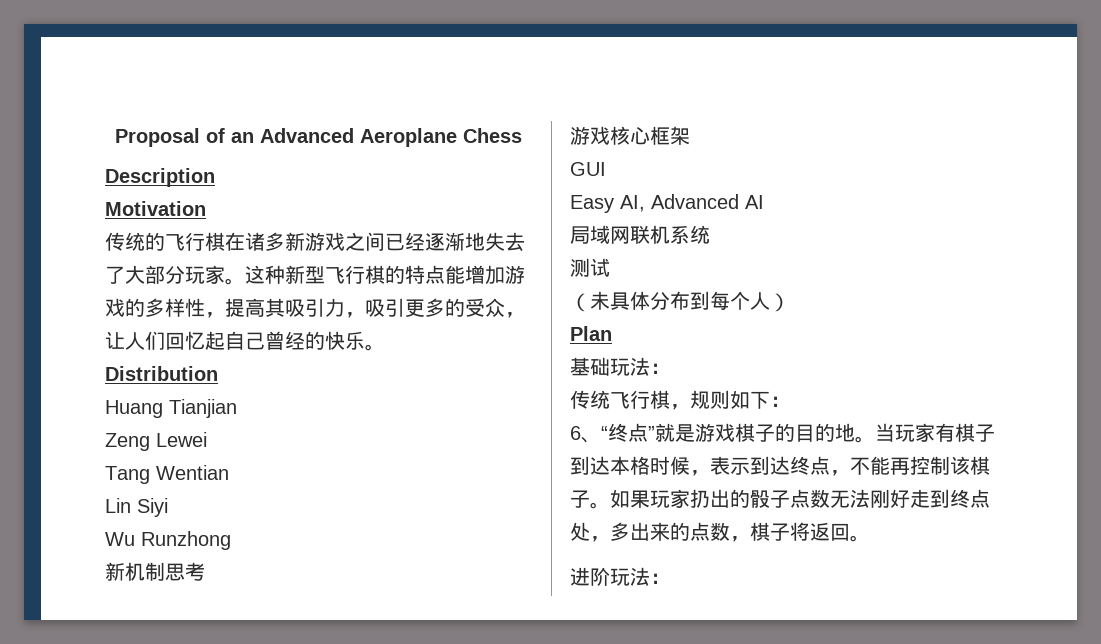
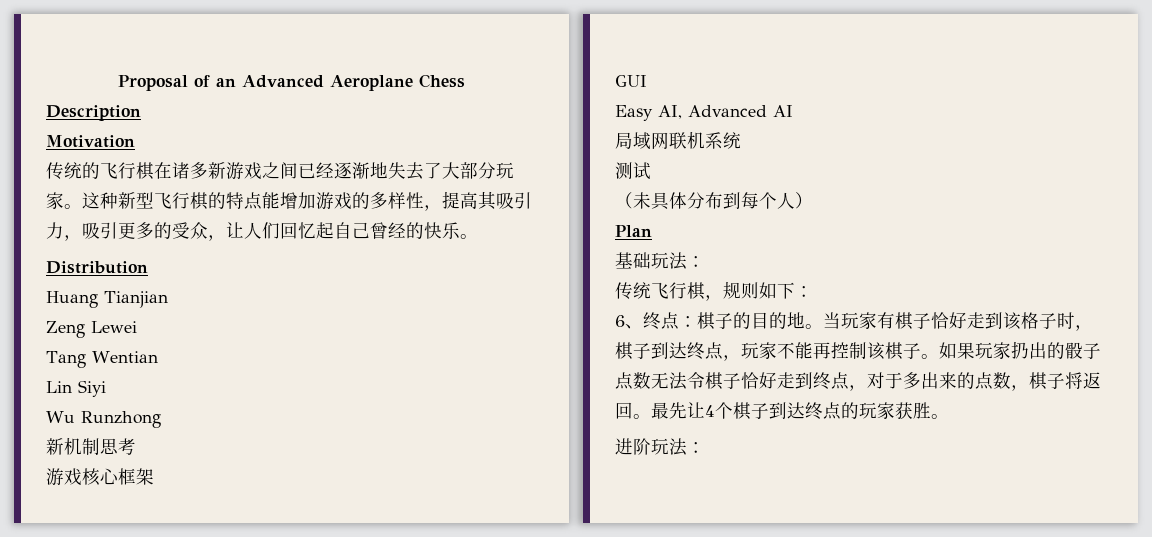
- 6、“终点”就是游戏棋子的目的地。
+ 6、终点：棋子的目的地。
- 当玩家有棋子到达本格时候，表示到达终点，不能再控制该棋子。
+ 当玩家有棋子恰好走到该格子时，棋子到达终点，玩家不能再控制该棋子。
- 如果玩家扔出的骰子点数无法刚好走到终点处，多出来的点数，棋子将返回。
+ 如果玩家扔出的骰子点数无法令棋子恰好走到终点，对于多出来的点数，棋子将返回。最先让4个棋子到达终点的玩家获胜。

